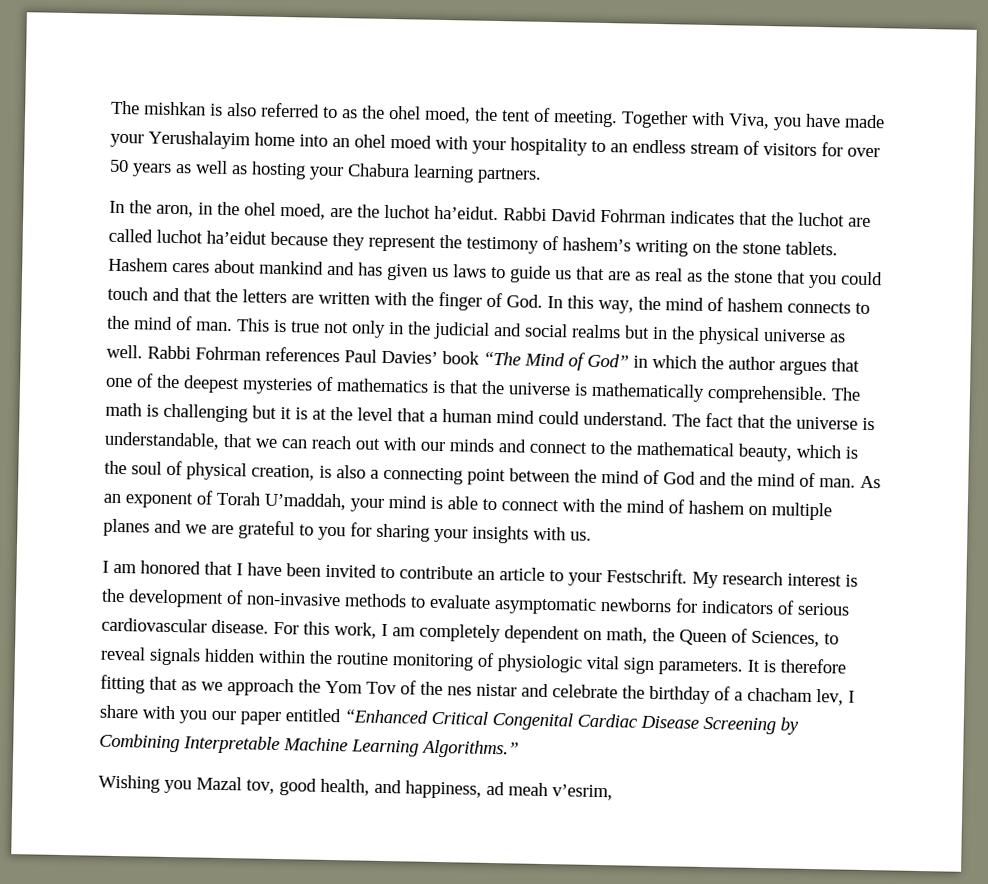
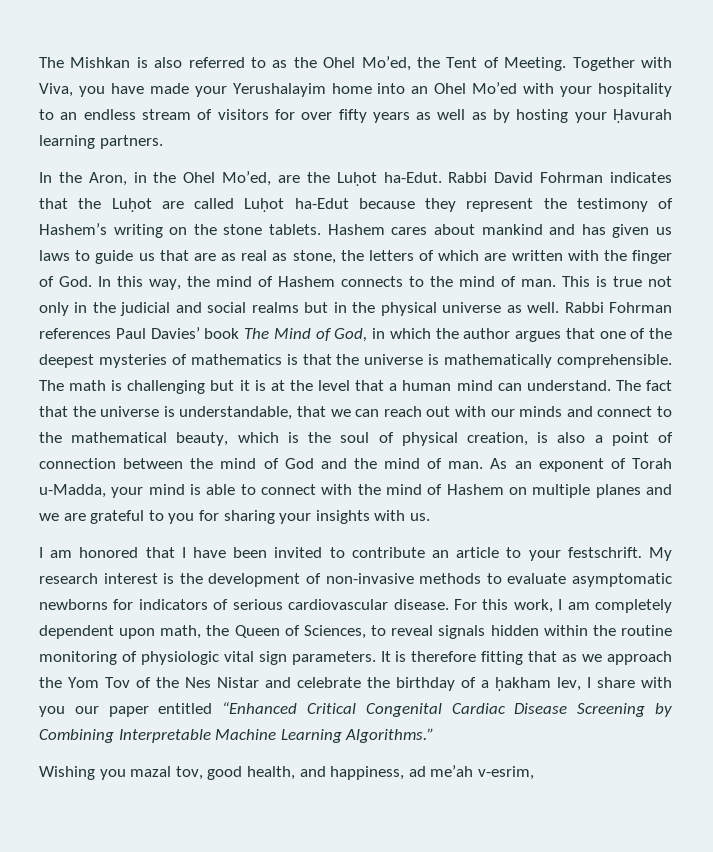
- The mishkan is also referred to as the ohel moed, the tent of meeting.
+ The Mishkan is also referred to as the Ohel Mo’ed, the Tent of Meeting.
- Together with Viva, you have made your Yerushalayim home into an ohel moed with your hospitality to an endless stream of visitors for over 50 years as well as hosting your Chabura learning partners.
+ Together with Viva, you have made your Yerushalayim home into an Ohel Mo’ed with your hospitality to an endless stream of visitors for over fifty years as well as by hosting your Ḥavurah learning partners.
- In the aron, in the ohel moed, are the luchot ha’eidut.
+ In the Aron, in the Ohel Mo’ed, are the Luḥot ha-Edut.
- Rabbi David Fohrman indicates that the luchot are called luchot ha’eidut because they represent the testimony of hashem’s writing on the stone tablets.
+ Rabbi David Fohrman indicates that the Luḥot are called Luḥot ha-Edut because they represent the testimony of Hashem’s writing on the stone tablets.
- Hashem cares about mankind and has given us laws to guide us that are as real as the stone that you could touch and that the letters are written with the finger of God. In this way, the mind of hashem connects to the mind of man.
+ Hashem cares about mankind and has given us laws to guide us that are as real as stone, the letters of which are written with the finger of God. In this way, the mind of Hashem connects to the mind of man.
- Rabbi Fohrman references Paul Davies’ book “The Mind of God” in which the author argues that one of the deepest mysteries of mathematics is that the universe is mathematically comprehensible.
+ Rabbi Fohrman references Paul Davies’ book The Mind of God, in which the author argues that one of the deepest mysteries of mathematics is that the universe is mathematically comprehensible.
- The math is challenging but it is at the level that a human mind could understand.
+ The math is challenging but it is at the level that a human mind can understand.
- The fact that the universe is understandable, that we can reach out with our minds and connect to the mathematical beauty, which is the soul of physical creation, is also a connecting point between the mind of God and the mind of man.
+ The fact that the universe is understandable, that we can reach out with our minds and connect to the mathematical beauty, which is the soul of physical creation, is also a point of connection between the mind of God and the mind of man.
- As an exponent of Torah U’maddah, your mind is able to connect with the mind of hashem on multiple planes and we are grateful to you for sharing your insights with us.
+ As an exponent of Torah u-Madda, your mind is able to connect with the mind of Hashem on multiple planes and we are grateful to you for sharing your insights with us.
- I am honored that I have been invited to contribute an article to your Festschrift.
+ I am honored that I have been invited to contribute an article to your festschrift.
- For this work, I am completely dependent on math, the Queen of Sciences, to reveal signals hidden within the routine monitoring of physiologic vital sign parameters.
+ For this work, I am completely dependent upon math, the Queen of Sciences, to reveal signals hidden within the routine monitoring of physiologic vital sign parameters.
- It is therefore fitting that as we approach the Yom Tov of the nes nistar and celebrate the birthday of a chacham lev, I share with you our paper entitled “Enhanced Critical Congenital Cardiac Disease Screening by Combining Interpretable Machine Learning Algorithms.”
+ It is therefore fitting that as we approach the Yom Tov of the Nes Nistar and celebrate the birthday of a ḥakham lev, I share with you our paper entitled “Enhanced Critical Congenital Cardiac Disease Screening by Combining Interpretable Machine Learning Algorithms.”
- Wishing you Mazal tov, good health, and happiness, ad meah v’esrim,
+ Wishing you mazal tov, good health, and happiness, ad me’ah v-esrim,

